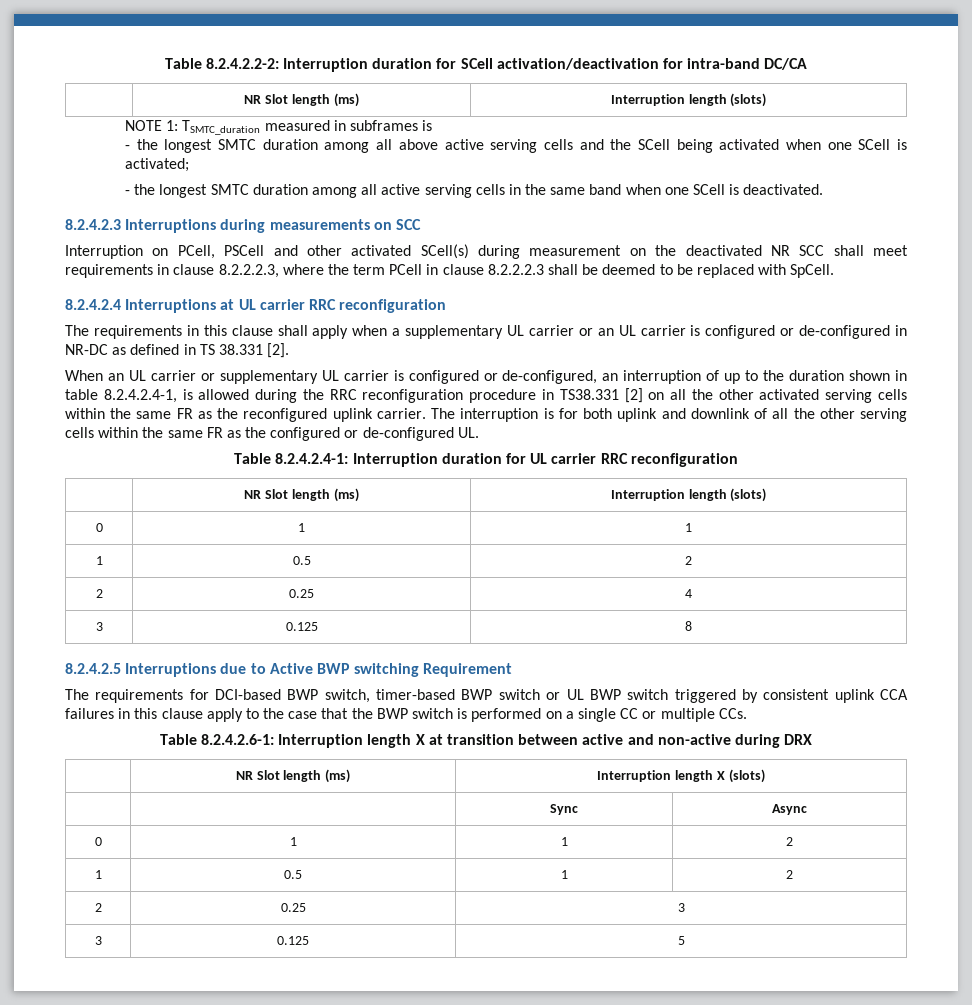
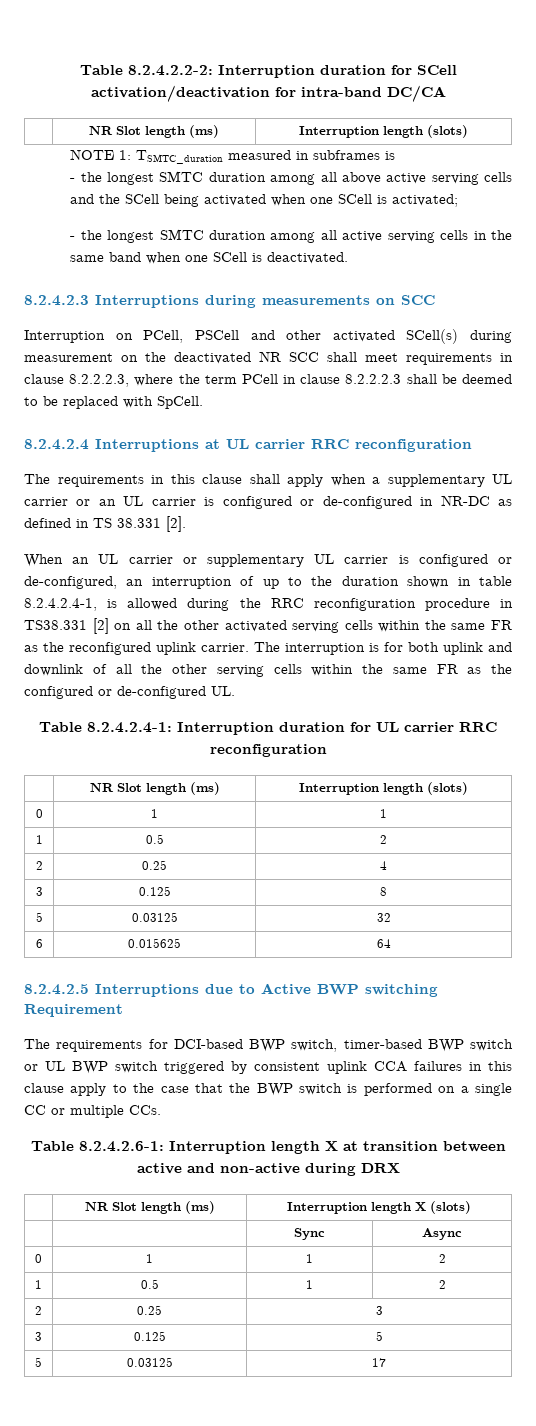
+ 5 | 0.03125 | 32
+ 6 | 0.015625 | 64
+ 5 | 0.03125 | 17

